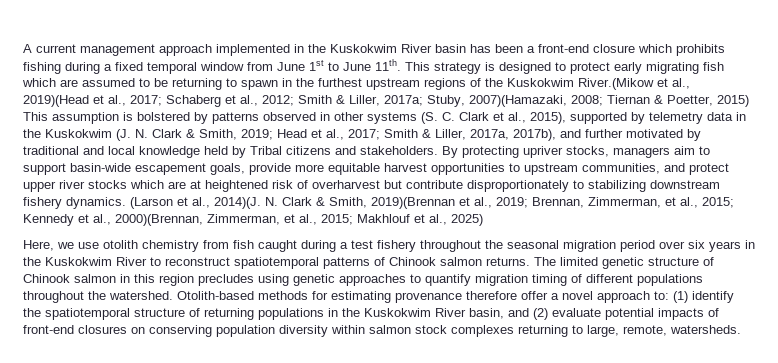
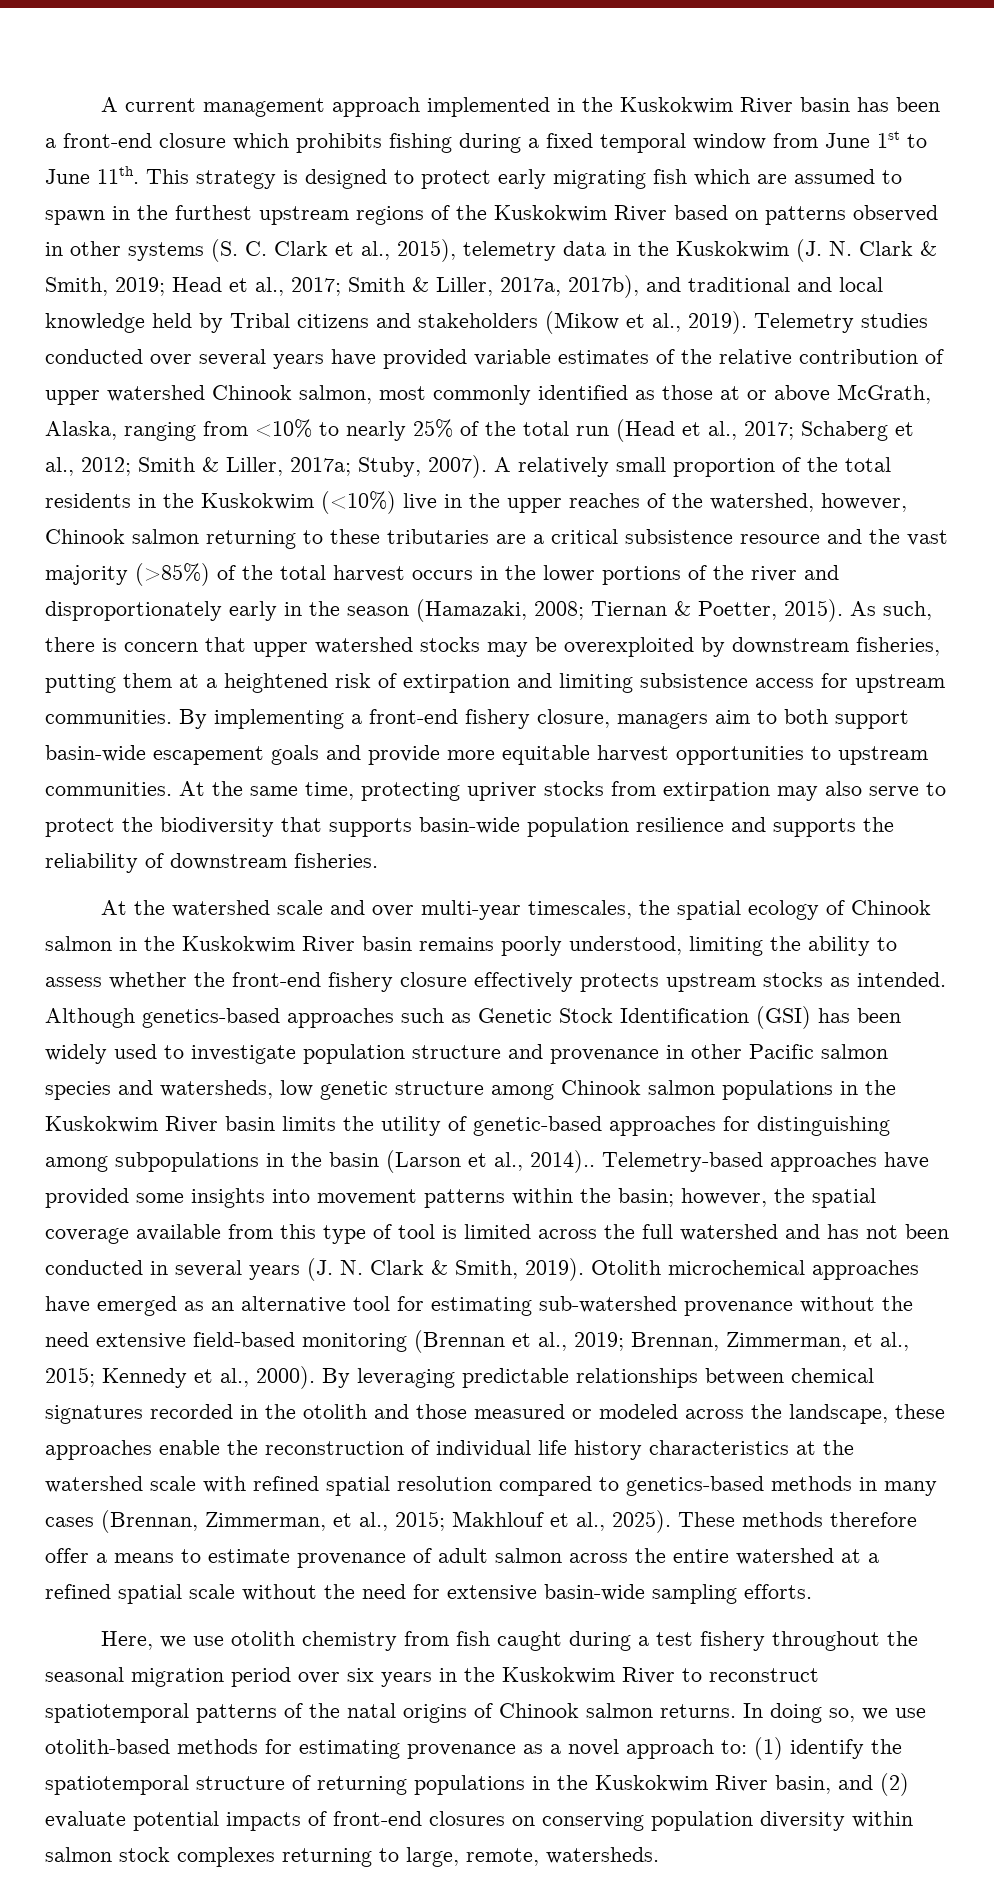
- This strategy is designed to protect early migrating fish which are assumed to be returning to spawn in the furthest upstream regions of the Kuskokwim River.(Mikow et al., 2019)(Head et al., 2017; Schaberg et al., 2012; Smith & Liller, 2017a; Stuby, 2007)(Hamazaki, 2008; Tiernan & Poetter, 2015) This assumption is bolstered by patterns observed in other systems (S. C. Clark et al., 2015), supported by telemetry data in the Kuskokwim (J. N. Clark & Smith, 2019;
+ This strategy is designed to protect early migrating fish which are assumed to spawn in the furthest upstream regions of the Kuskokwim River based on patterns observed in other systems (S. C. Clark et al., 2015), telemetry data in the Kuskokwim (J. N. Clark & Smith, 2019;
- Smith & Liller, 2017a, 2017b), and further motivated by traditional and local knowledge held by Tribal citizens and stakeholders. By protecting upriver stocks, managers aim to support basin-wide escapement goals, provide more equitable harvest opportunities to upstream communities, and protect upper river stocks which are at heightened risk of overharvest but contribute disproportionately to stabilizing downstream fishery dynamics. (Larson et al., 2014)(J. N. Clark & Smith, 2019)(Brennan et al., 2019;
+ Smith & Liller, 2017a, 2017b), and traditional and local knowledge held by Tribal citizens and stakeholders (Mikow et al., 2019). Telemetry studies conducted over several years have provided variable estimates of the relative contribution of upper watershed Chinook salmon, most commonly identified as those at or above McGrath, Alaska, ranging from <10% to nearly 25% of the total run (Head et al., 2017; Schaberg et al., 2012; Smith & Liller, 2017a; Stuby, 2007). A relatively small proportion of the total residents in the Kuskokwim (<10%) live in the upper reaches of the watershed, however, Chinook salmon returning to these tributaries are a critical subsistence resource and the vast majority (>85%) of the total harvest occurs in the lower portions of the river and disproportionately early in the season (Hamazaki, 2008; Tiernan & Poetter, 2015). As such, there is concern that upper watershed stocks may be overexploited by downstream fisheries, putting them at a heightened risk of extirpation and limiting subsistence access for upstream communities. By implementing a front-end fishery closure, managers aim to both support basin-wide escapement goals and provide more equitable harvest opportunities to upstream communities. At the same time, protecting upriver stocks from extirpation may also serve to protect the biodiversity that supports basin-wide population resilience and supports the reliability of downstream fisheries.
+ At the watershed scale and over multi-year timescales, the spatial ecology of Chinook salmon in the Kuskokwim River basin remains poorly understood, limiting the ability to assess whether the front-end fishery closure effectively protects upstream stocks as intended. Although genetics-based approaches such as Genetic Stock Identification (GSI) has been widely used to investigate population structure and provenance in other Pacific salmon species and watersheds, low genetic structure among Chinook salmon populations in the Kuskokwim River basin limits the utility of genetic-based approaches for distinguishing among subpopulations in the basin (Larson et al., 2014).. Telemetry-based approaches have provided some insights into movement patterns within the basin; however, the spatial coverage available from this type of tool is limited across the full watershed and has not been conducted in several years (J. N. Clark & Smith, 2019). Otolith microchemical approaches have emerged as an alternative tool for estimating sub-watershed provenance without the need extensive field-based monitoring (Brennan et al., 2019;
- Kennedy et al., 2000)(Brennan, Zimmerman, et al., 2015;
+ Kennedy et al., 2000). By leveraging predictable relationships between chemical signatures recorded in the otolith and those measured or modeled across the landscape, these approaches enable the reconstruction of individual life history characteristics at the watershed scale with refined spatial resolution compared to genetics-based methods in many cases (Brennan, Zimmerman, et al., 2015;
- Makhlouf et al., 2025)
+ Makhlouf et al., 2025). These methods therefore offer a means to estimate provenance of adult salmon across the entire watershed at a refined spatial scale without the need for extensive basin-wide sampling efforts.
- Here, we use otolith chemistry from fish caught during a test fishery throughout the seasonal migration period over six years in the Kuskokwim River to reconstruct spatiotemporal patterns of Chinook salmon returns. The limited genetic structure of Chinook salmon in this region precludes using genetic approaches to quantify migration timing of different populations throughout the watershed. Otolith-based methods for estimating provenance therefore offer a novel approach to:
+ Here, we use otolith chemistry from fish caught during a test fishery throughout the seasonal migration period over six years in the Kuskokwim River to reconstruct spatiotemporal patterns of the natal origins of Chinook salmon returns. In doing so, we use otolith-based methods for estimating provenance as a novel approach to:

